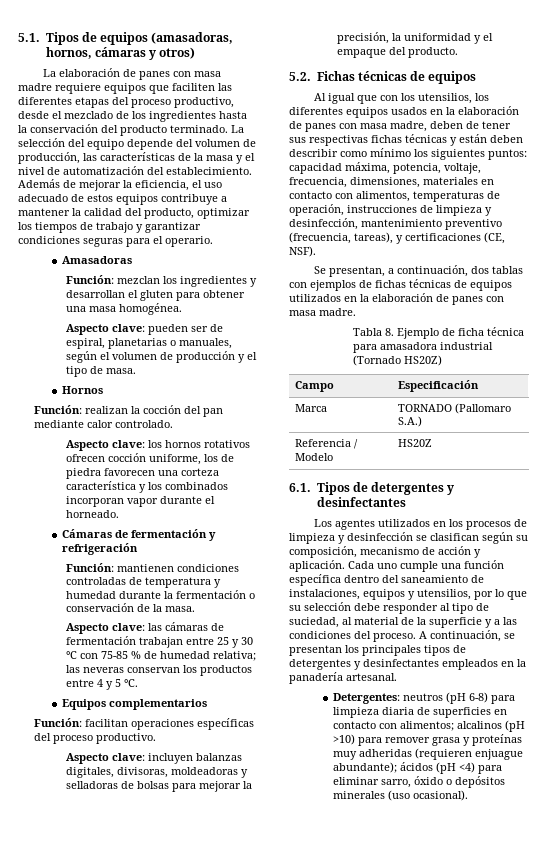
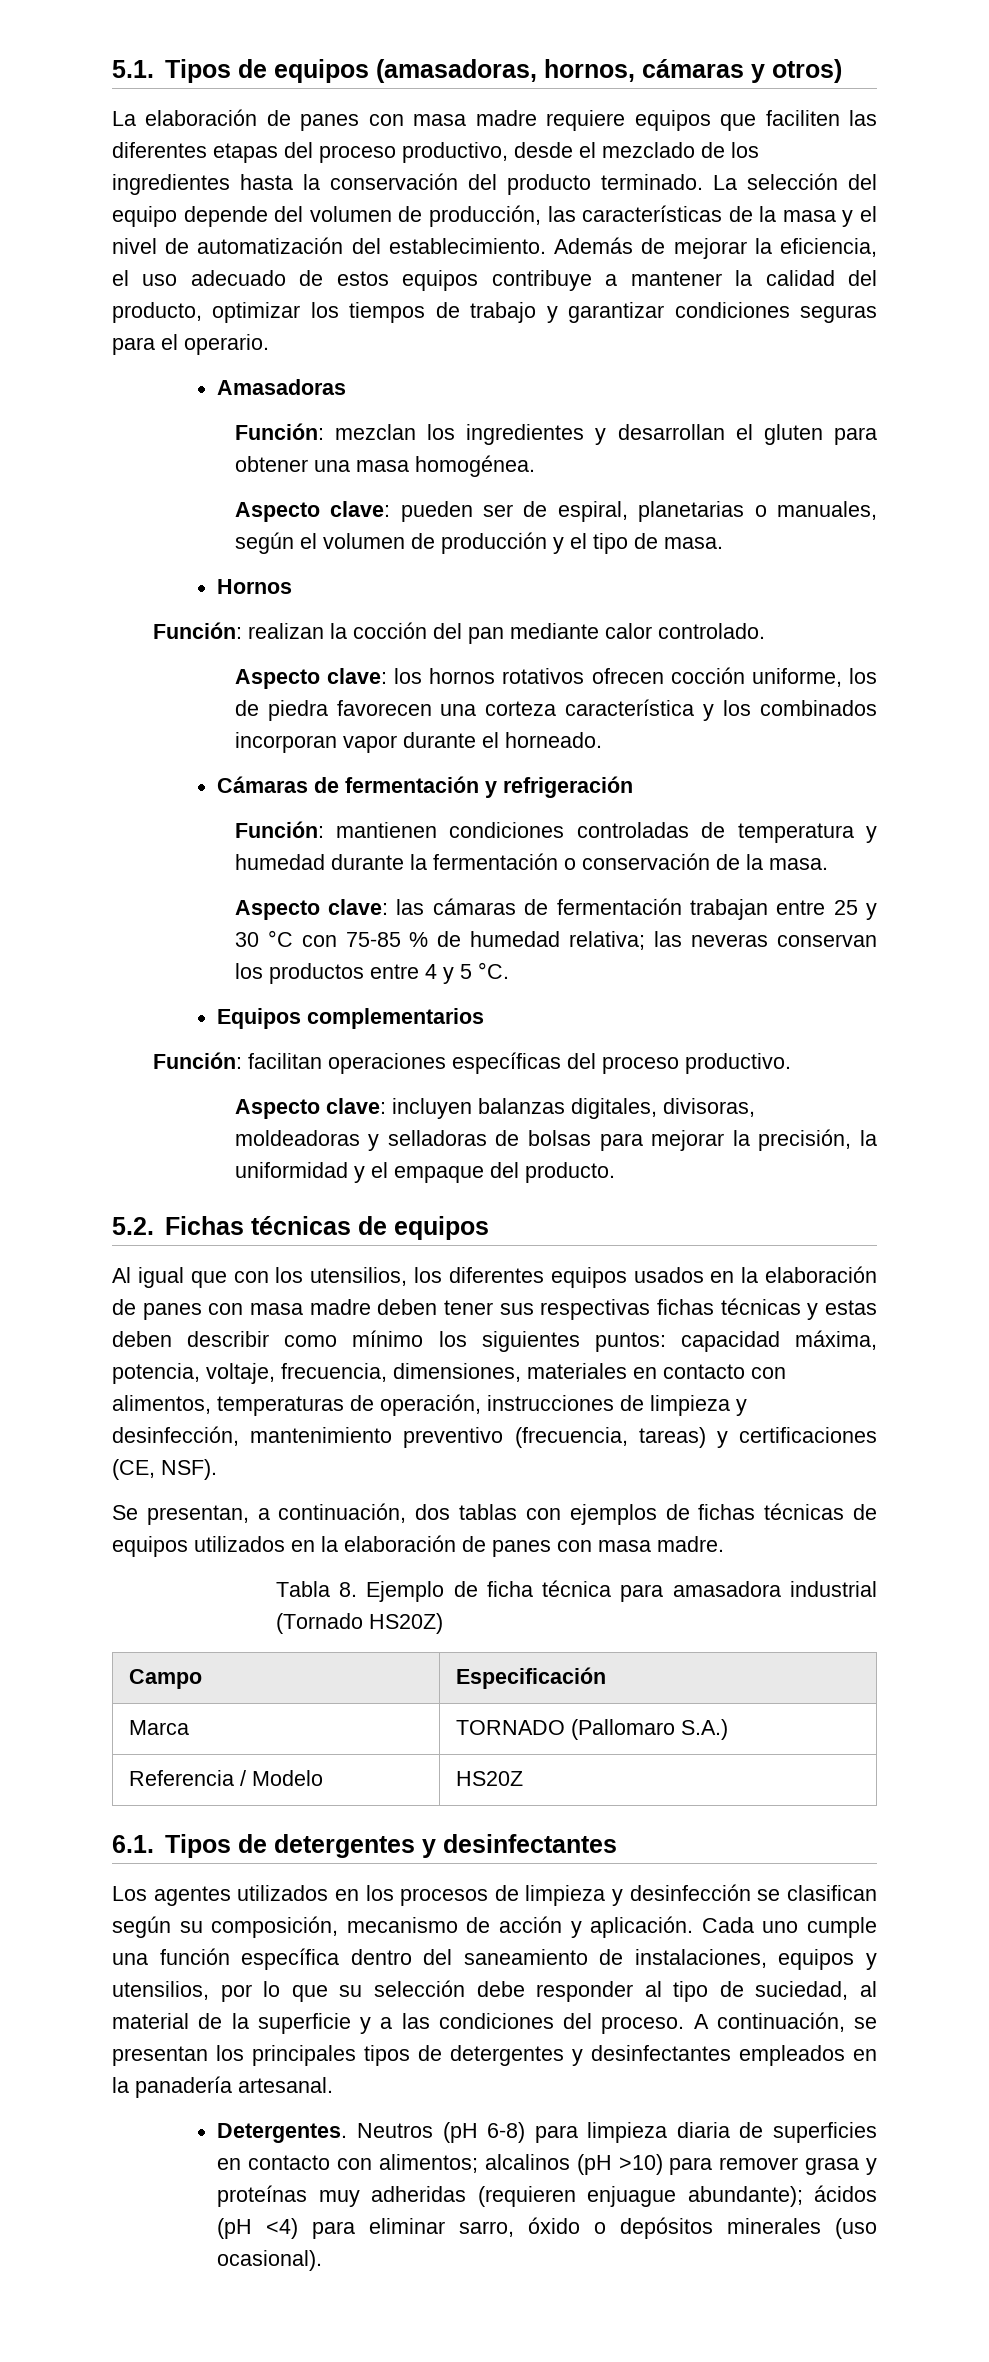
- Al igual que con los utensilios, los diferentes equipos usados en la elaboración de panes con masa madre, deben de tener sus respectivas fichas técnicas y están deben describir como mínimo los siguientes puntos: capacidad máxima, potencia, voltaje, frecuencia, dimensiones, materiales en contacto con alimentos, temperaturas de operación, instrucciones de limpieza y desinfección, mantenimiento preventivo (frecuencia, tareas), y certificaciones (CE, NSF).
+ Al igual que con los utensilios, los diferentes equipos usados en la elaboración de panes con masa madre deben tener sus respectivas fichas técnicas y estas deben describir como mínimo los siguientes puntos: capacidad máxima, potencia, voltaje, frecuencia, dimensiones, materiales en contacto con alimentos, temperaturas de operación, instrucciones de limpieza y desinfección, mantenimiento preventivo (frecuencia, tareas) y certificaciones (CE, NSF).
- Detergentes: neutros (pH 6-8) para limpieza diaria de superficies en contacto con alimentos; alcalinos (pH >10) para remover grasa y proteínas muy adheridas (requieren enjuague abundante); ácidos (pH <4) para eliminar sarro, óxido o depósitos minerales (uso ocasional).
+ Detergentes. Neutros (pH 6-8) para limpieza diaria de superficies en contacto con alimentos; alcalinos (pH >10) para remover grasa y proteínas muy adheridas (requieren enjuague abundante); ácidos (pH <4) para eliminar sarro, óxido o depósitos minerales (uso ocasional).

